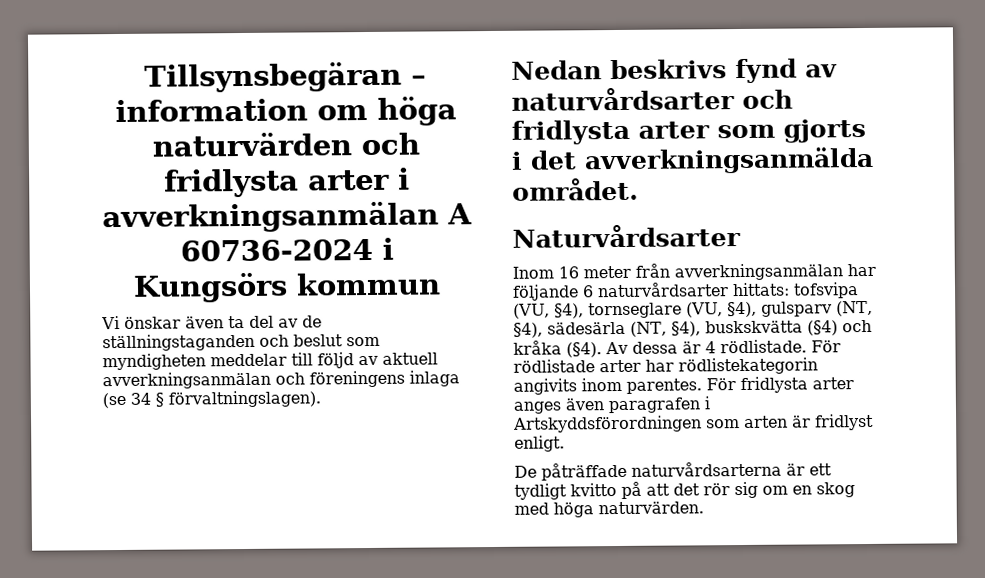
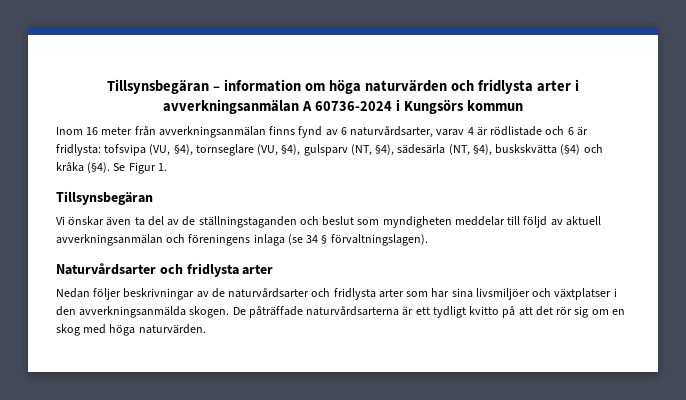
+ Inom 16 meter från avverkningsanmälan finns fynd av 6 naturvårdsarter, varav 4 är rödlistade och 6 är fridlysta: tofsvipa (VU, §4), tornseglare (VU, §4), gulsparv (NT, §4), sädesärla (NT, §4), buskskvätta (§4) och kråka (§4). Se Figur 1.
+ Tillsynsbegäran
- Nedan beskrivs fynd av naturvårdsarter och fridlysta arter som gjorts i det avverkningsanmälda området.
- Naturvårdsarter
- Inom 16 meter från avverkningsanmälan har följande 6 naturvårdsarter hittats: tofsvipa (VU, §4), tornseglare (VU, §4), gulsparv (NT, §4), sädesärla (NT, §4), buskskvätta (§4) och kråka (§4). Av dessa är 4 rödlistade. För rödlistade arter har rödlistekategorin angivits inom parentes. För fridlysta arter anges även paragrafen i Artskyddsförordningen som arten är fridlyst enligt.
- De påträffade naturvårdsarterna är ett tydligt kvitto på att det rör sig om en skog med höga naturvärden.
+ Naturvårdsarter och fridlysta arter
+ Nedan följer beskrivningar av de naturvårdsarter och fridlysta arter som har sina livsmiljöer och växtplatser i den avverkningsanmälda skogen. De påträffade naturvårdsarterna är ett tydligt kvitto på att det rör sig om en skog med höga naturvärden.

